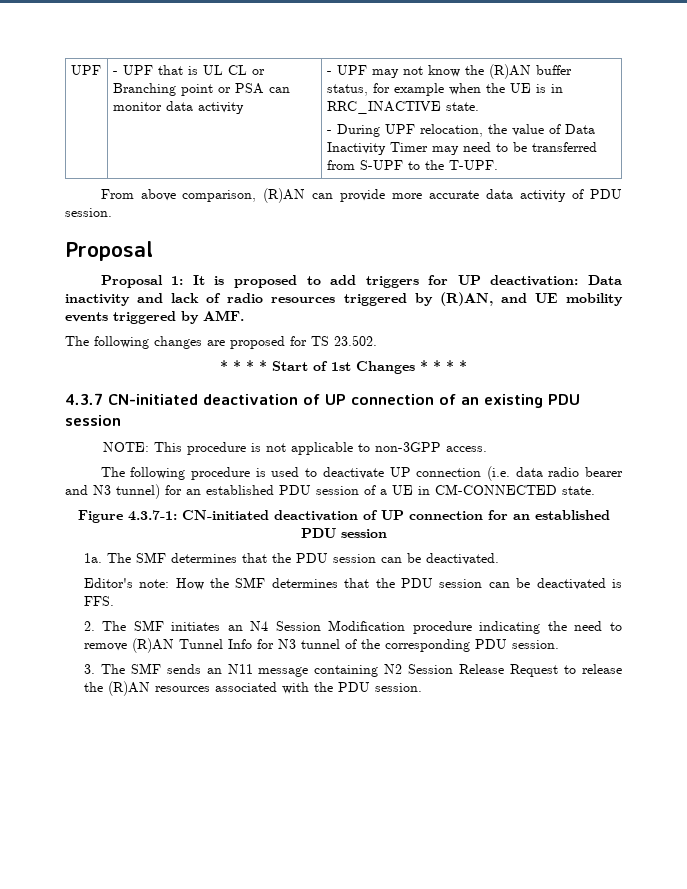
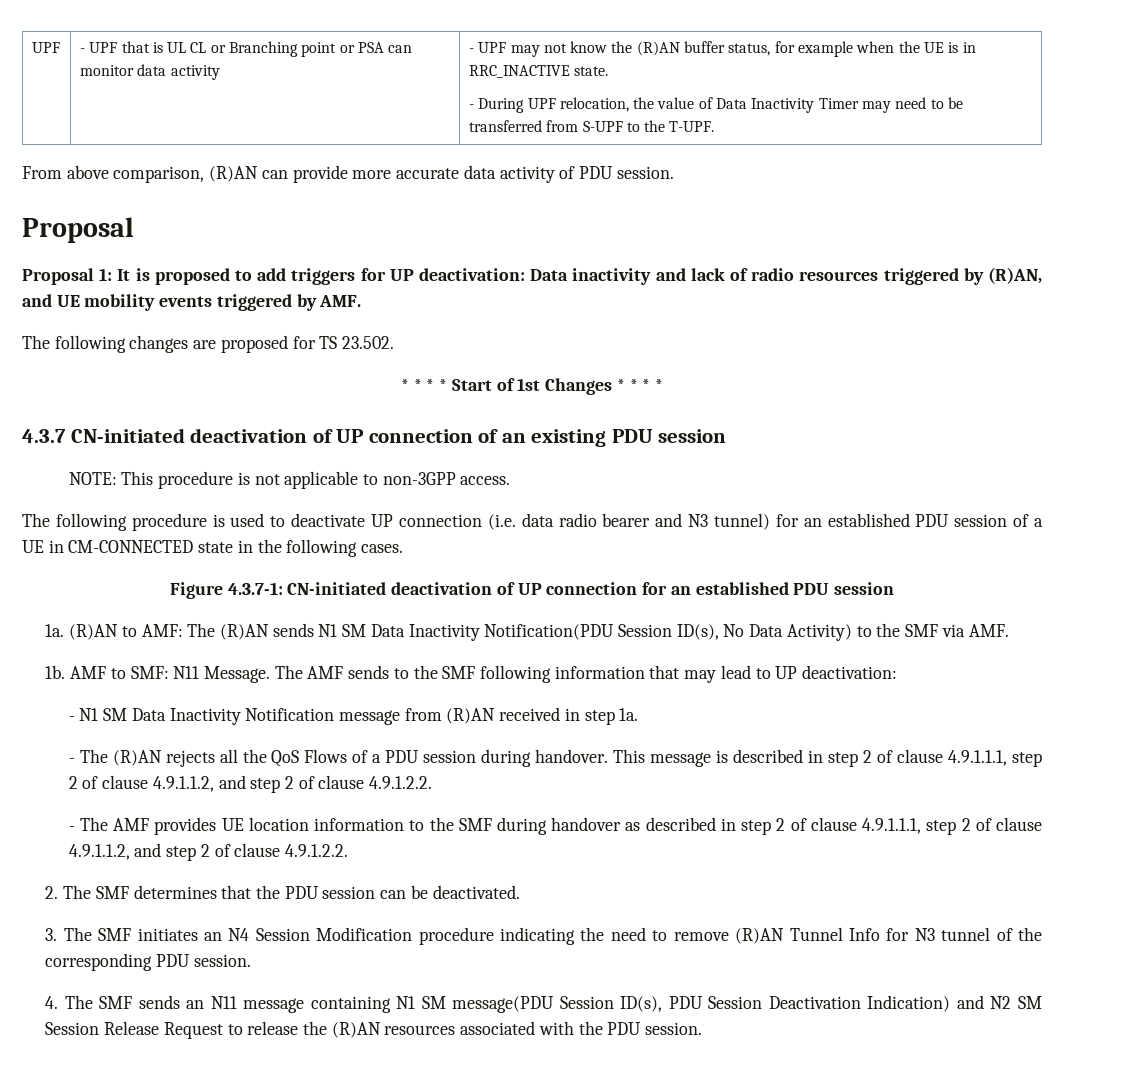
- The following procedure is used to deactivate UP connection (i.e. data radio bearer and N3 tunnel) for an established PDU session of a UE in CM-CONNECTED state.
+ The following procedure is used to deactivate UP connection (i.e. data radio bearer and N3 tunnel) for an established PDU session of a UE in CM-CONNECTED state in the following cases.
- The SMF determines that the PDU session can be deactivated.
+ (R)AN to AMF: The (R)AN sends N1 SM Data Inactivity Notification(PDU Session ID(s), No Data Activity) to the SMF via AMF.
+ 1b. AMF to SMF: N11 Message. The AMF sends to the SMF following information that may lead to UP deactivation:
+ - N1 SM Data Inactivity Notification message from (R)AN received in step 1a.
+ - The (R)AN rejects all the QoS Flows of a PDU session during handover. This message is described in step 2 of clause 4.9.1.1.1, step 2 of clause 4.9.1.1.2, and step 2 of clause 4.9.1.2.2.
+ - The AMF provides UE location information to the SMF during handover as described in step 2 of clause 4.9.1.1.1, step 2 of clause 4.9.1.1.2, and step 2 of clause 4.9.1.2.2.
+ 2. The SMF determines that the PDU session can be deactivated.
- Editor's note: How the SMF determines that the PDU session can be deactivated is FFS.
- 2. The SMF initiates an N4 Session Modification procedure indicating the need to remove (R)AN Tunnel Info for N3 tunnel of the corresponding PDU session.
+ 3. The SMF initiates an N4 Session Modification procedure indicating the need to remove (R)AN Tunnel Info for N3 tunnel of the corresponding PDU session.
- 3. The SMF sends an N11 message containing N2 Session Release Request to release the (R)AN resources associated with the PDU session.
+ 4. The SMF sends an N11 message containing N1 SM message(PDU Session ID(s), PDU Session Deactivation Indication) and N2 SM Session Release Request to release the (R)AN resources associated with the PDU session.

